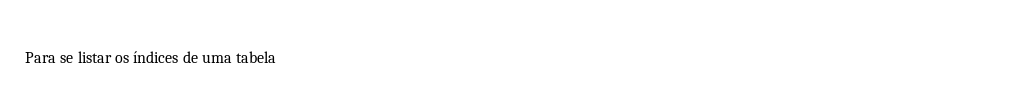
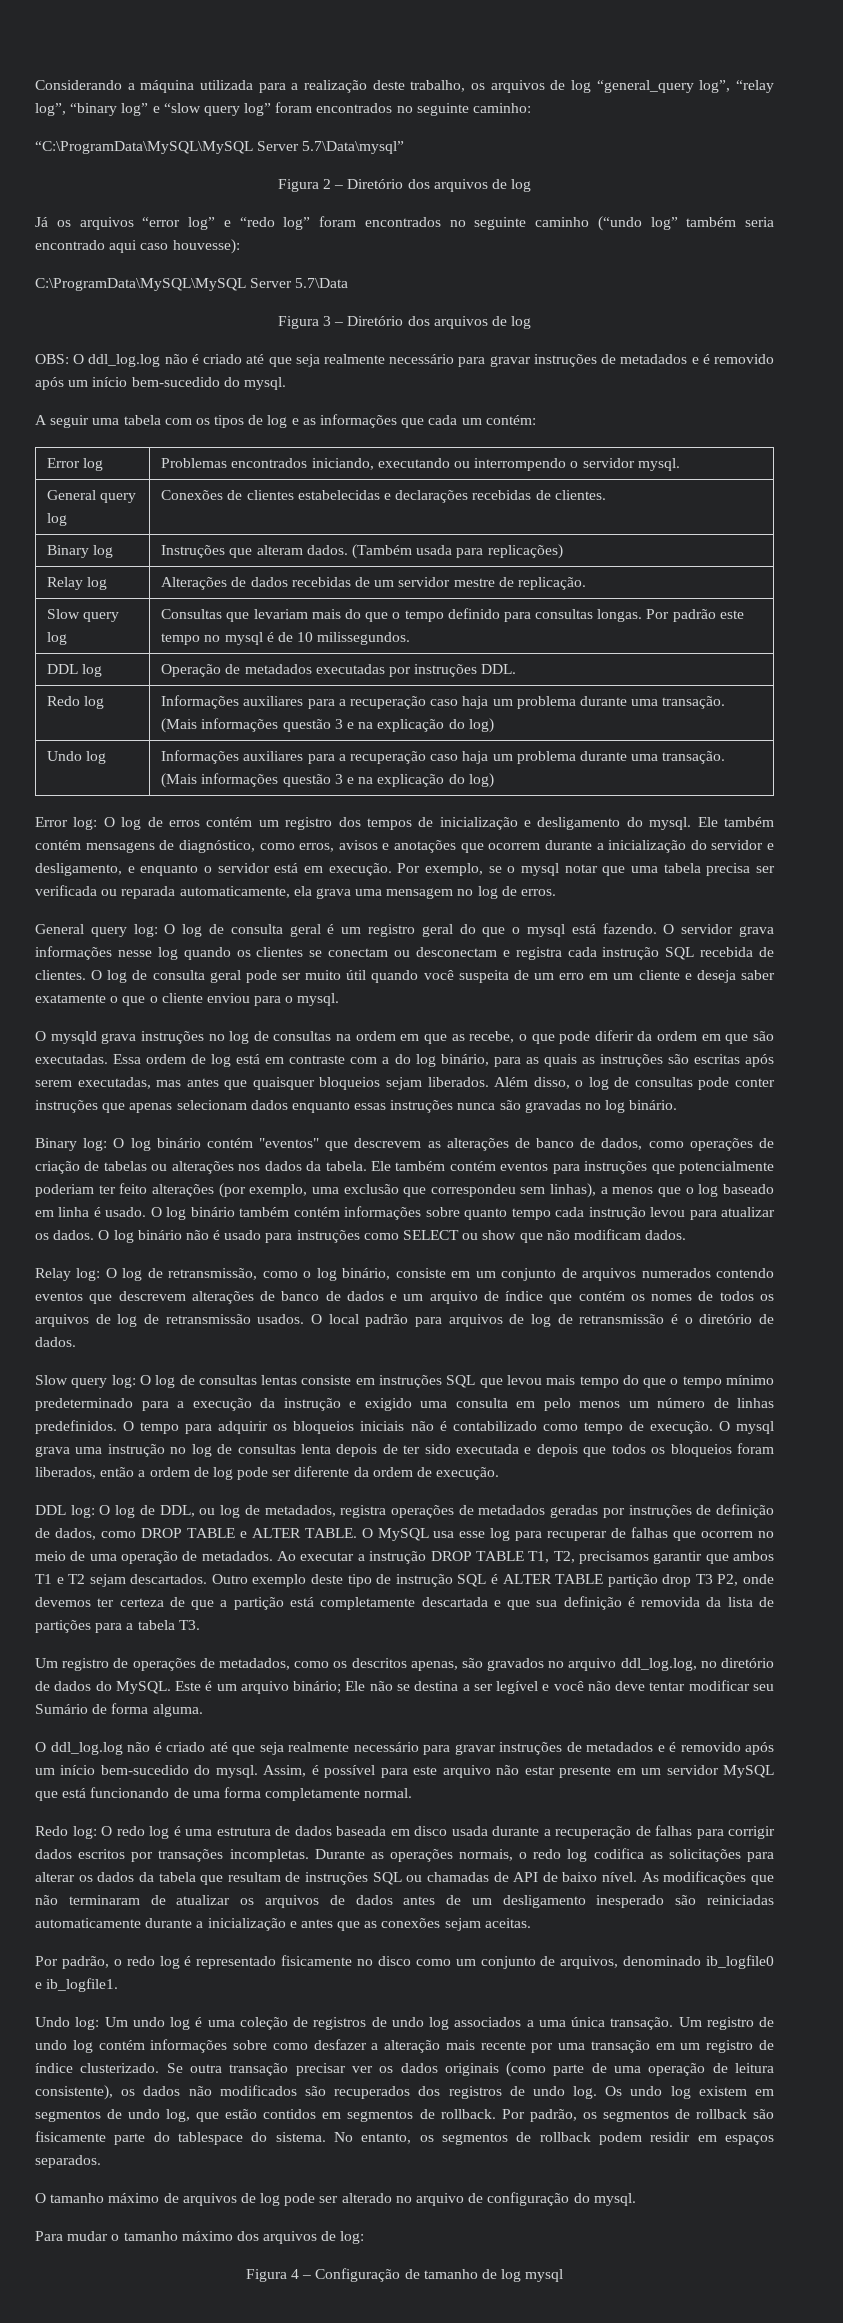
- Para se listar os índices de uma tabela
+ Considerando a máquina utilizada para a realização deste trabalho, os arquivos de log “general_query log”, “relay log”, “binary log” e “slow query log” foram encontrados no seguinte caminho:
+ “C:\ProgramData\MySQL\MySQL Server 5.7\Data\mysql”
+ Figura 2 – Diretório dos arquivos de log
+ Já os arquivos “error log” e “redo log” foram encontrados no seguinte caminho (“undo log” também seria encontrado aqui caso houvesse):
+ C:\ProgramData\MySQL\MySQL Server 5.7\Data
+ Figura 3 – Diretório dos arquivos de log
+ OBS: O ddl_log.log não é criado até que seja realmente necessário para gravar instruções de metadados e é removido após um início bem-sucedido do mysql.
+ A seguir uma tabela com os tipos de log e as informações que cada um contém:
+ Error log | Problemas encontrados iniciando, executando ou interrompendo o servidor mysql.
+ General query log | Conexões de clientes estabelecidas e declarações recebidas de clientes.
+ Binary log | Instruções que alteram dados. (Também usada para replicações)
+ Relay log | Alterações de dados recebidas de um servidor mestre de replicação.
+ Slow query log | Consultas que levariam mais do que o tempo definido para consultas longas. Por padrão este tempo no mysql é de 10 milissegundos.
+ DDL log | Operação de metadados executadas por instruções DDL.
+ Redo log | Informações auxiliares para a recuperação caso haja um problema durante uma transação. (Mais informações questão 3 e na explicação do log)
+ Undo log | Informações auxiliares para a recuperação caso haja um problema durante uma transação. (Mais informações questão 3 e na explicação do log)
+ Error log: O log de erros contém um registro dos tempos de inicialização e desligamento do mysql. Ele também contém mensagens de diagnóstico, como erros, avisos e anotações que ocorrem durante a inicialização do servidor e desligamento, e enquanto o servidor está em execução. Por exemplo, se o mysql notar que uma tabela precisa ser verificada ou reparada automaticamente, ela grava uma mensagem no log de erros.
+ General query log: O log de consulta geral é um registro geral do que o mysql está fazendo. O servidor grava informações nesse log quando os clientes se conectam ou desconectam e registra cada instrução SQL recebida de clientes. O log de consulta geral pode ser muito útil quando você suspeita de um erro em um cliente e deseja saber exatamente o que o cliente enviou para o mysql.
+ O mysqld grava instruções no log de consultas na ordem em que as recebe, o que pode diferir da ordem em que são executadas. Essa ordem de log está em contraste com a do log binário, para as quais as instruções são escritas após serem executadas, mas antes que quaisquer bloqueios sejam liberados. Além disso, o log de consultas pode conter instruções que apenas selecionam dados enquanto essas instruções nunca são gravadas no log binário.
+ Binary log: O log binário contém "eventos" que descrevem as alterações de banco de dados, como operações de criação de tabelas ou alterações nos dados da tabela. Ele também contém eventos para instruções que potencialmente poderiam ter feito alterações (por exemplo, uma exclusão que correspondeu sem linhas), a menos que o log baseado em linha é usado. O log binário também contém informações sobre quanto tempo cada instrução levou para atualizar os dados. O log binário não é usado para instruções como SELECT ou show que não modificam dados.
+ Relay log: O log de retransmissão, como o log binário, consiste em um conjunto de arquivos numerados contendo eventos que descrevem alterações de banco de dados e um arquivo de índice que contém os nomes de todos os arquivos de log de retransmissão usados. O local padrão para arquivos de log de retransmissão é o diretório de dados.
+ Slow query log: O log de consultas lentas consiste em instruções SQL que levou mais tempo do que o tempo mínimo predeterminado para a execução da instrução e exigido uma consulta em pelo menos um número de linhas predefinidos. O tempo para adquirir os bloqueios iniciais não é contabilizado como tempo de execução. O mysql grava uma instrução no log de consultas lenta depois de ter sido executada e depois que todos os bloqueios foram liberados, então a ordem de log pode ser diferente da ordem de execução.
+ DDL log: O log de DDL, ou log de metadados, registra operações de metadados geradas por instruções de definição de dados, como DROP TABLE e ALTER TABLE. O MySQL usa esse log para recuperar de falhas que ocorrem no meio de uma operação de metadados. Ao executar a instrução DROP TABLE T1, T2, precisamos garantir que ambos T1 e T2 sejam descartados. Outro exemplo deste tipo de instrução SQL é ALTER TABLE partição drop T3 P2, onde devemos ter certeza de que a partição está completamente descartada e que sua definição é removida da lista de partições para a tabela T3.
+ Um registro de operações de metadados, como os descritos apenas, são gravados no arquivo ddl_log.log, no diretório de dados do MySQL. Este é um arquivo binário; Ele não se destina a ser legível e você não deve tentar modificar seu Sumário de forma alguma.
+ O ddl_log.log não é criado até que seja realmente necessário para gravar instruções de metadados e é removido após um início bem-sucedido do mysql. Assim, é possível para este arquivo não estar presente em um servidor MySQL que está funcionando de uma forma completamente normal.
+ Redo log: O redo log é uma estrutura de dados baseada em disco usada durante a recuperação de falhas para corrigir dados escritos por transações incompletas. Durante as operações normais, o redo log codifica as solicitações para alterar os dados da tabela que resultam de instruções SQL ou chamadas de API de baixo nível. As modificações que não terminaram de atualizar os arquivos de dados antes de um desligamento inesperado são reiniciadas automaticamente durante a inicialização e antes que as conexões sejam aceitas.
+ Por padrão, o redo log é representado fisicamente no disco como um conjunto de arquivos, denominado ib_logfile0 e ib_logfile1.
+ Undo log: Um undo log é uma coleção de registros de undo log associados a uma única transação. Um registro de undo log contém informações sobre como desfazer a alteração mais recente por uma transação em um registro de índice clusterizado. Se outra transação precisar ver os dados originais (como parte de uma operação de leitura consistente), os dados não modificados são recuperados dos registros de undo log. Os undo log existem em segmentos de undo log, que estão contidos em segmentos de rollback. Por padrão, os segmentos de rollback são fisicamente parte do tablespace do sistema. No entanto, os segmentos de rollback podem residir em espaços separados.
+ O tamanho máximo de arquivos de log pode ser alterado no arquivo de configuração do mysql.
+ Para mudar o tamanho máximo dos arquivos de log:
+ Figura 4 – Configuração de tamanho de log mysql

